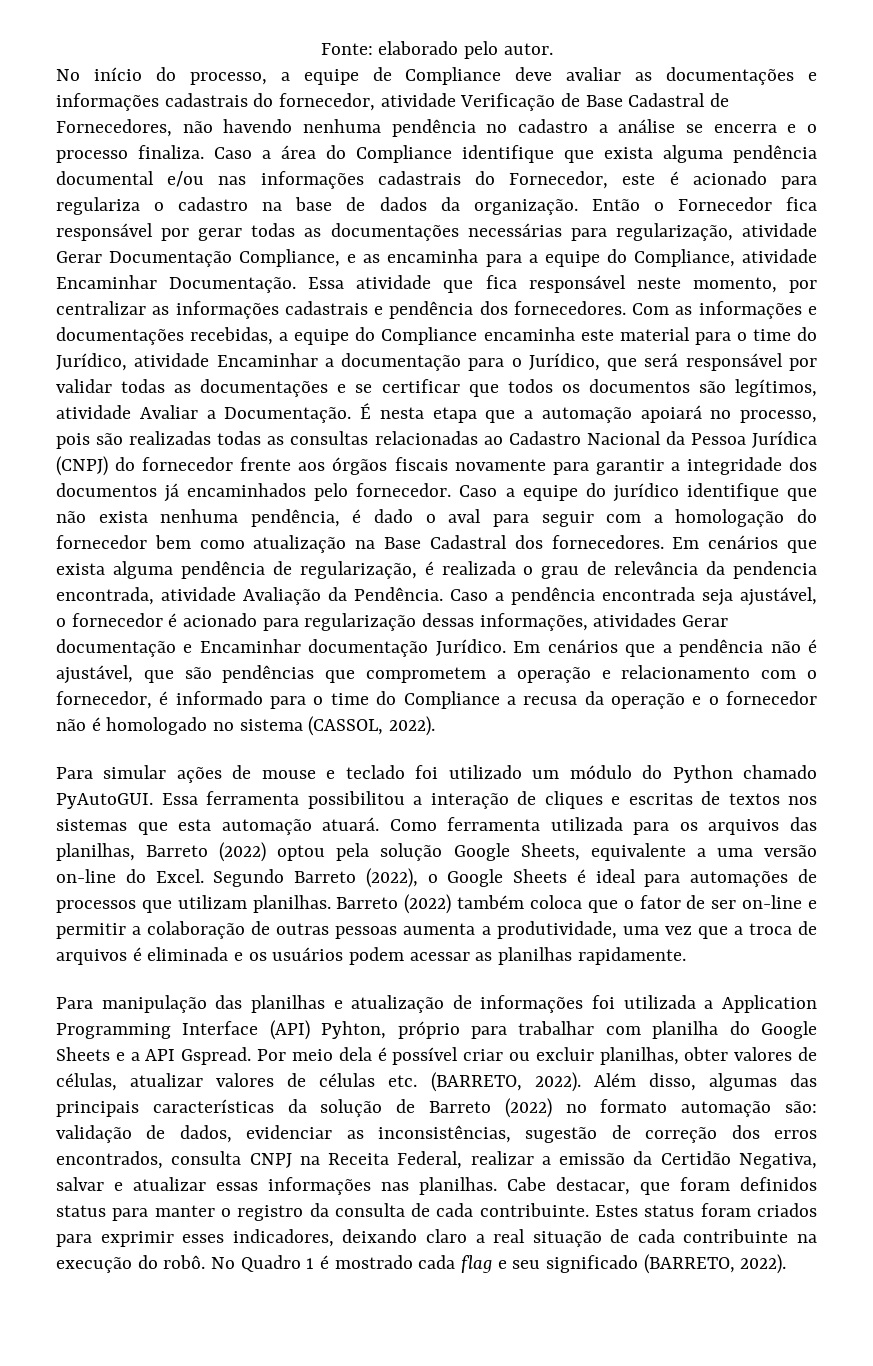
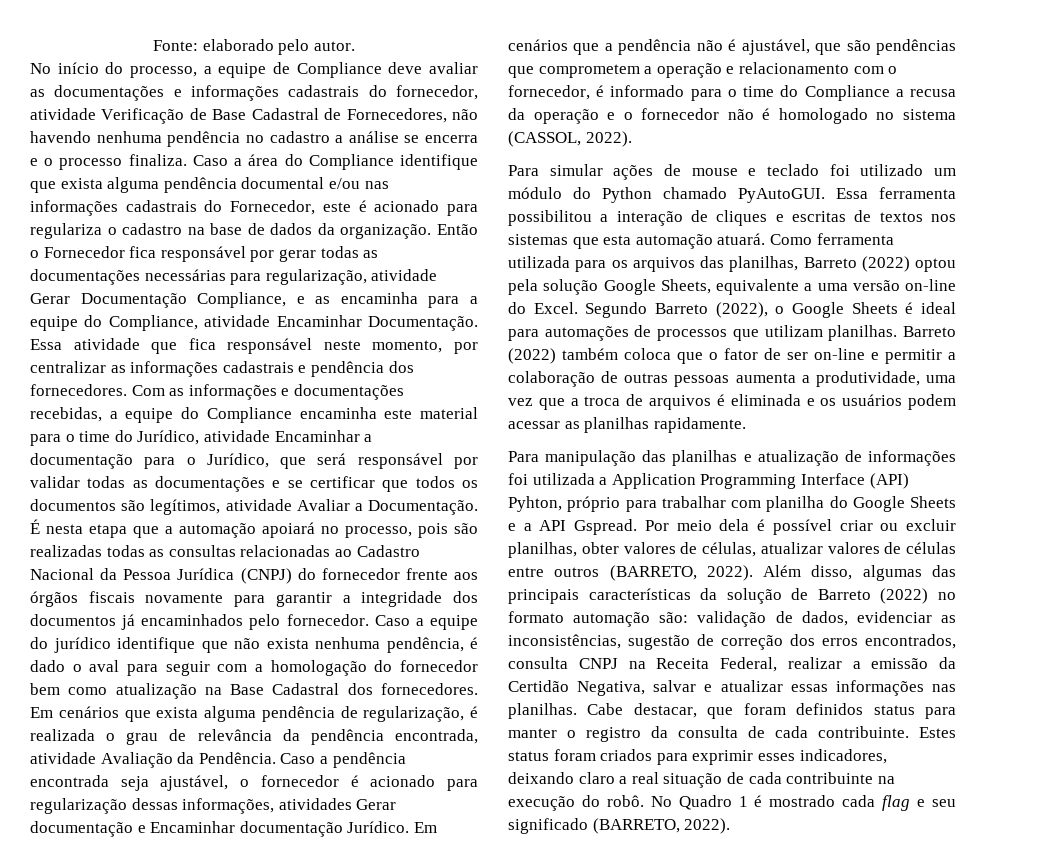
- Em cenários que exista alguma pendência de regularização, é realizada o grau de relevância da pendencia encontrada, atividade Avaliação da Pendência.
+ Em cenários que exista alguma pendência de regularização, é realizada o grau de relevância da pendência encontrada, atividade Avaliação da Pendência.
- Por meio dela é possível criar ou excluir planilhas, obter valores de células, atualizar valores de células etc. (BARRETO, 2022).
+ Por meio dela é possível criar ou excluir planilhas, obter valores de células, atualizar valores de células entre outros (BARRETO, 2022).

